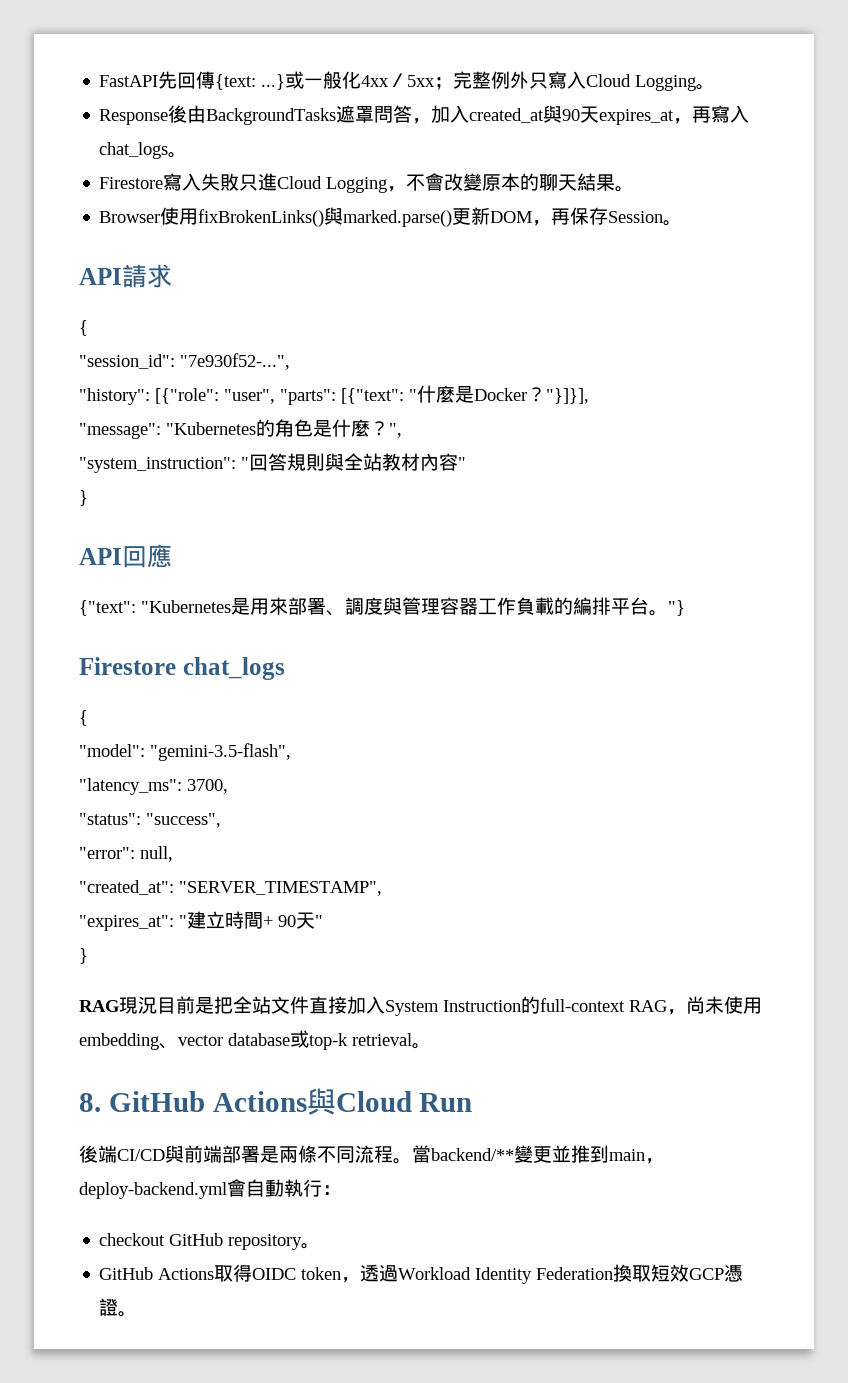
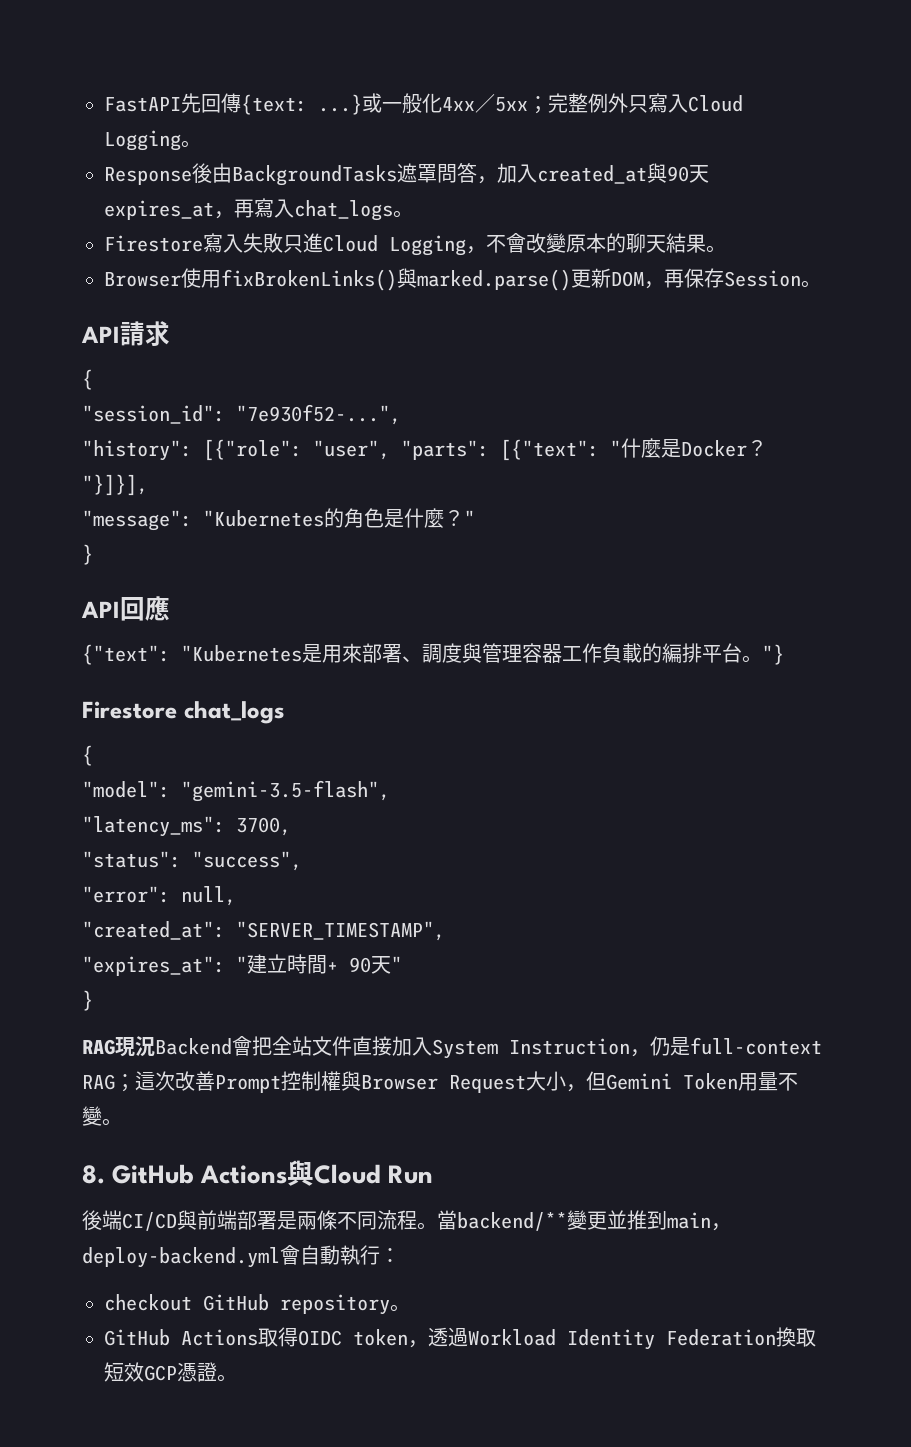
- "message": "Kubernetes的角色是什麼？",
- "system_instruction": "回答規則與全站教材內容"
+ "message": "Kubernetes的角色是什麼？"
- RAG現況目前是把全站文件直接加入System Instruction的full-context RAG，尚未使用embedding、vector database或top-k retrieval。
+ RAG現況Backend會把全站文件直接加入System Instruction，仍是full-context RAG；這次改善Prompt控制權與Browser Request大小，但Gemini Token用量不變。

